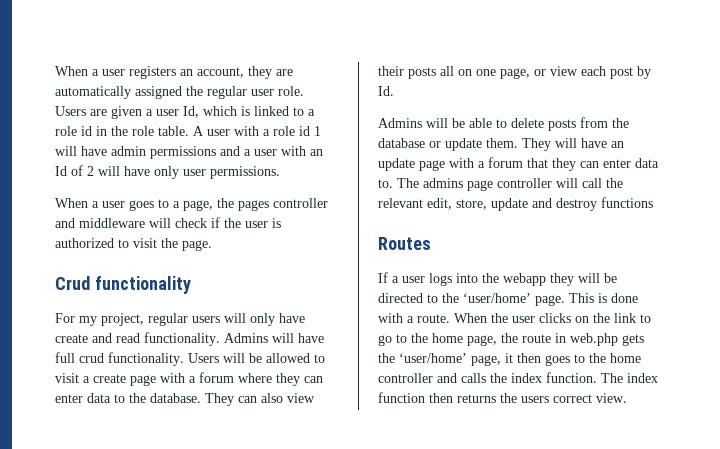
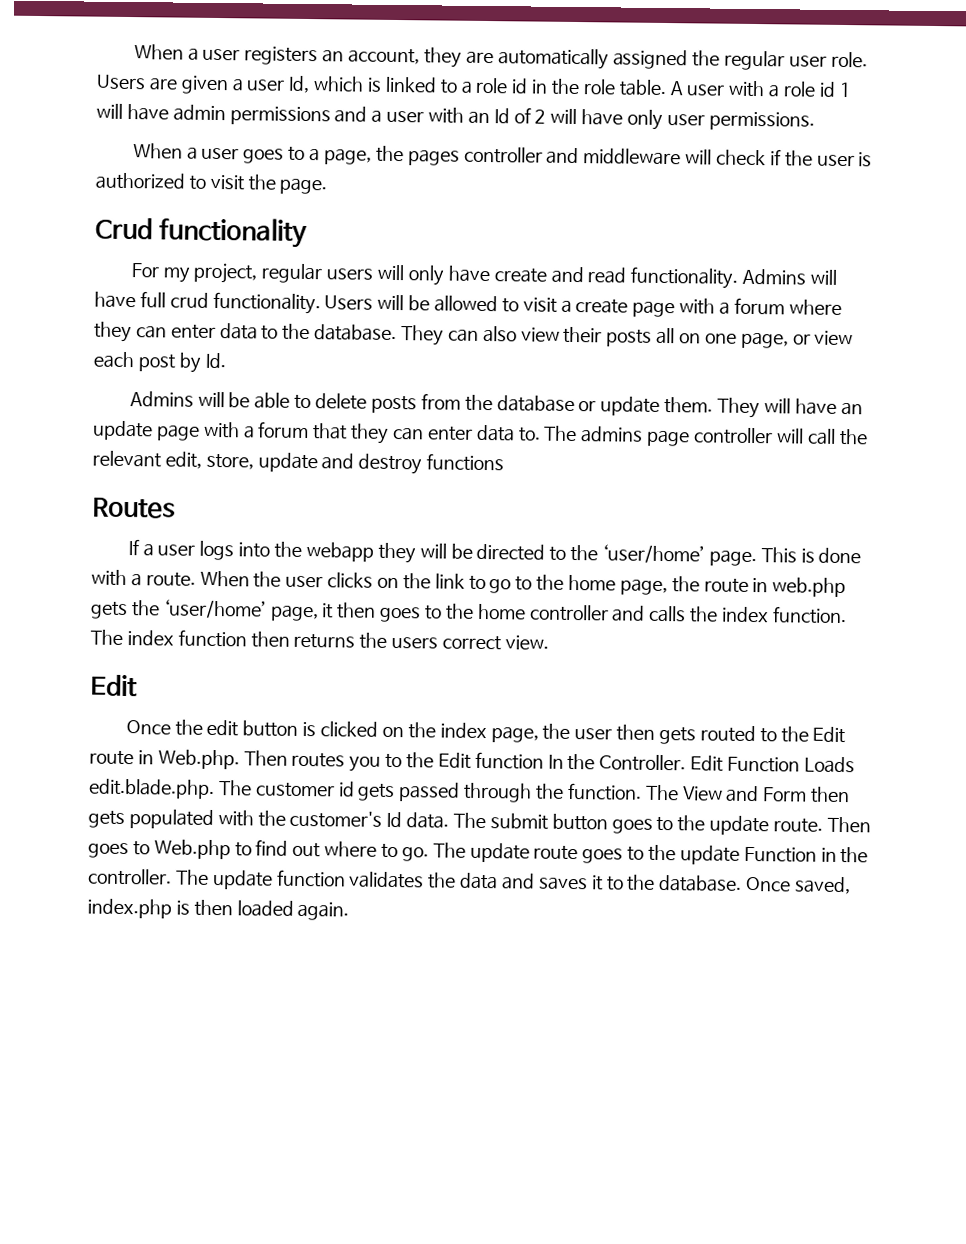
  The index function then returns the users correct view.
+ Edit
+ Once the edit button is clicked on the index page, the user then gets routed to the Edit route in Web.php. Then routes you to the Edit function In the Controller. Edit Function Loads edit.blade.php. The customer id gets passed through the function. The View and Form then gets populated with the customer's Id data. The submit button goes to the update route. Then goes to Web.php to find out where to go. The update route goes to the update Function in the controller. The update function validates the data and saves it to the database. Once saved, index.php is then loaded again.

